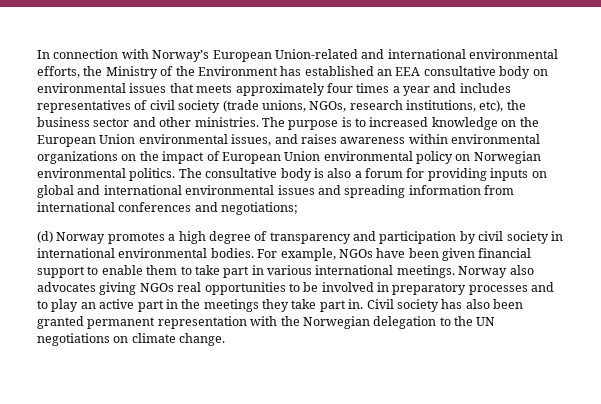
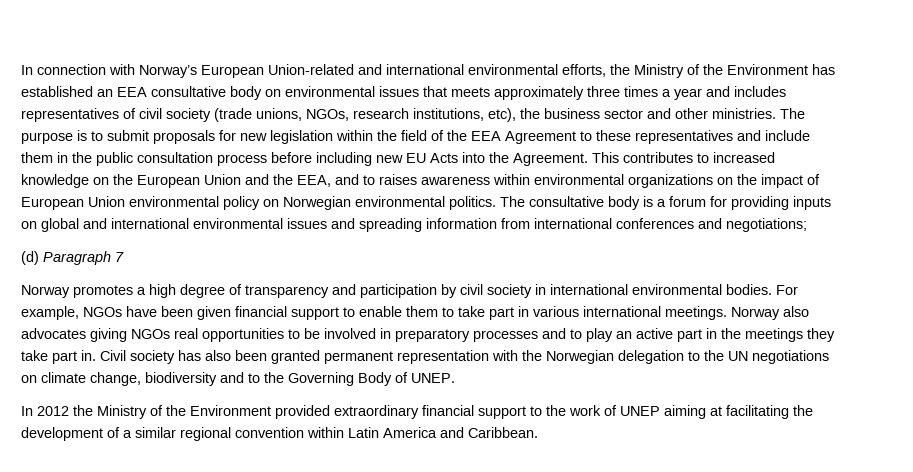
- In connection with Norway’s European Union-related and international environmental efforts, the Ministry of the Environment has established an EEA consultative body on environmental issues that meets approximately four times a year and includes representatives of civil society (trade unions, NGOs, research institutions, etc), the business sector and other ministries.
+ In connection with Norway’s European Union-related and international environmental efforts, the Ministry of the Environment has established an EEA consultative body on environmental issues that meets approximately three times a year and includes representatives of civil society (trade unions, NGOs, research institutions, etc), the business sector and other ministries.
- The purpose is to increased knowledge on the European Union environmental issues, and raises awareness within environmental organizations on the impact of European Union environmental policy on Norwegian environmental politics.
+ The purpose is to submit proposals for new legislation within the field of the EEA Agreement to these representatives and include them in the public consultation process before including new EU Acts into the Agreement. This contributes to increased knowledge on the European Union and the EEA, and to raises awareness within environmental organizations on the impact of European Union environmental policy on Norwegian environmental politics.
- The consultative body is also a forum for providing inputs on global and international environmental issues and spreading information from international conferences and negotiations;
+ The consultative body is a forum for providing inputs on global and international environmental issues and spreading information from international conferences and negotiations;
- (d) Norway promotes a high degree of transparency and participation by civil society in international environmental bodies.
+ (d) Paragraph 7
+ Norway promotes a high degree of transparency and participation by civil society in international environmental bodies.
- Civil society has also been granted permanent representation with the Norwegian delegation to the UN negotiations on climate change.
+ Civil society has also been granted permanent representation with the Norwegian delegation to the UN negotiations on climate change, biodiversity and to the Governing Body of UNEP.
+ In 2012 the Ministry of the Environment provided extraordinary financial support to the work of UNEP aiming at facilitating the development of a similar regional convention within Latin America and Caribbean.

